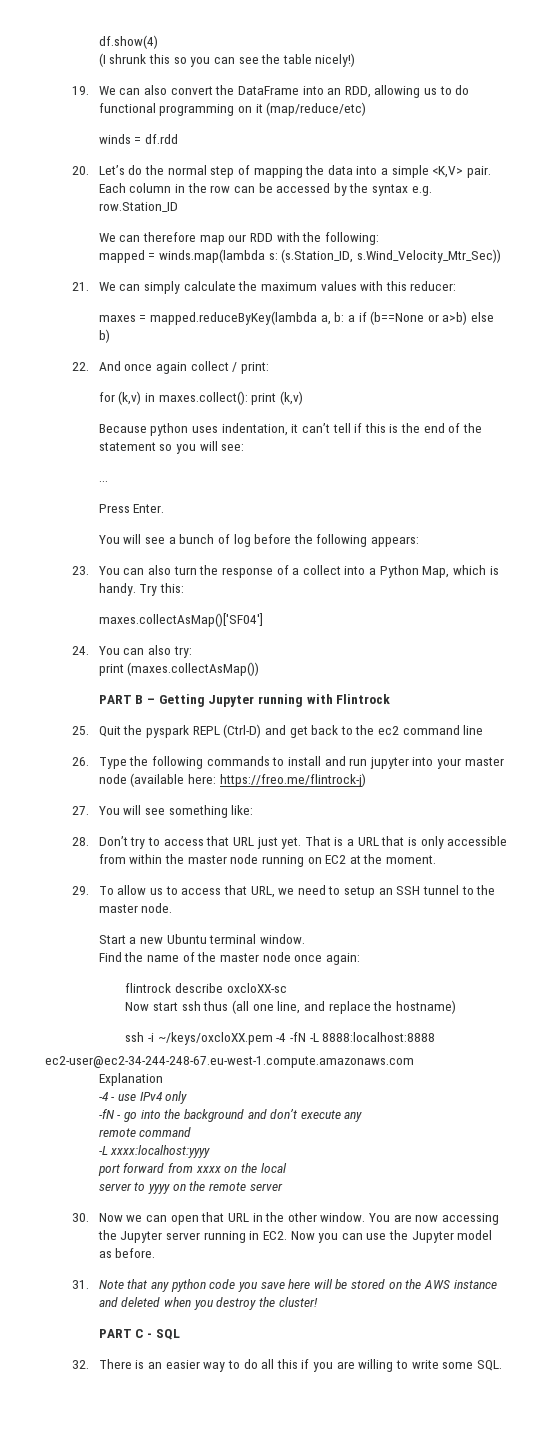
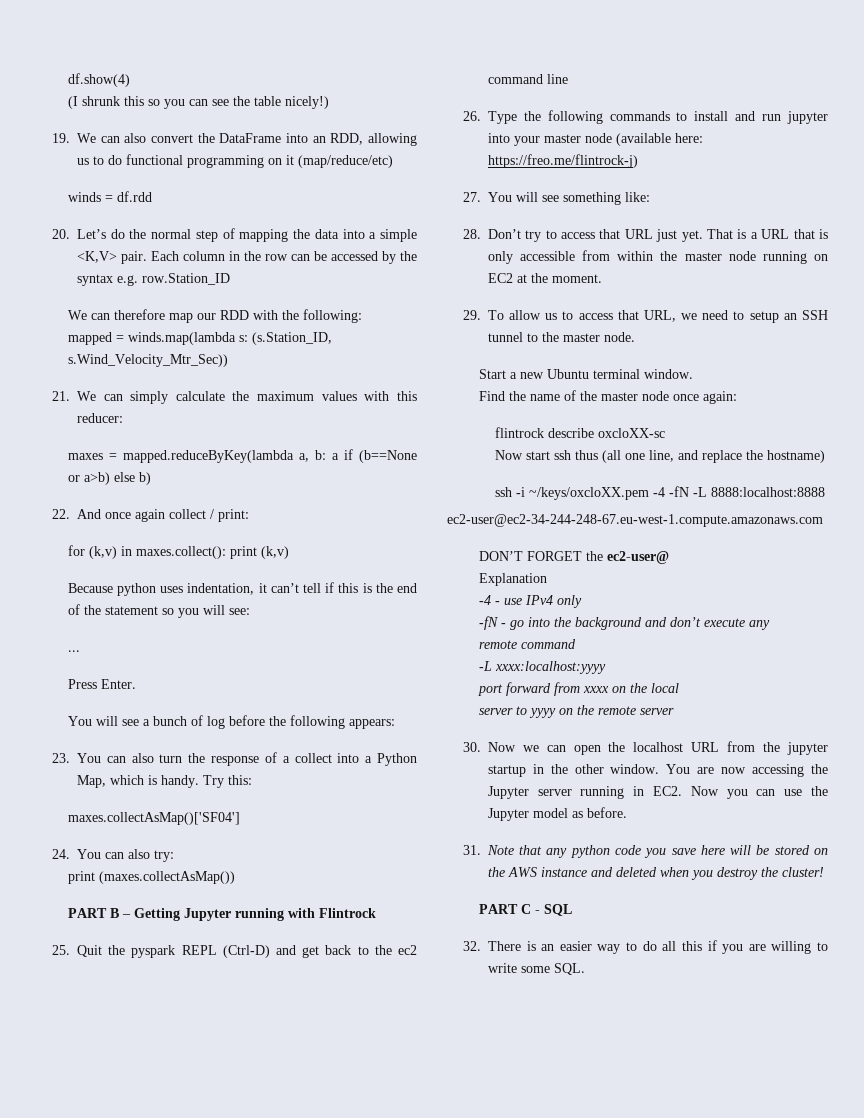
+ DON’T FORGET the ec2-user@
- 30. Now we can open that URL in the other window.
+ 30. Now we can open the localhost URL from the jupyter startup in the other window.

